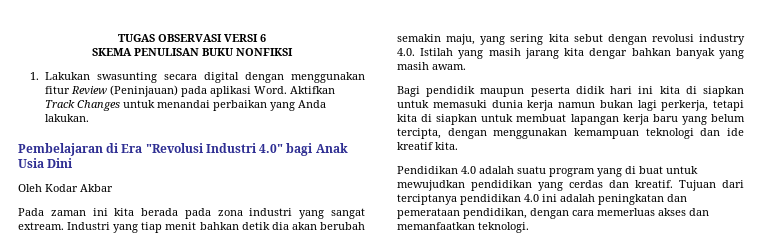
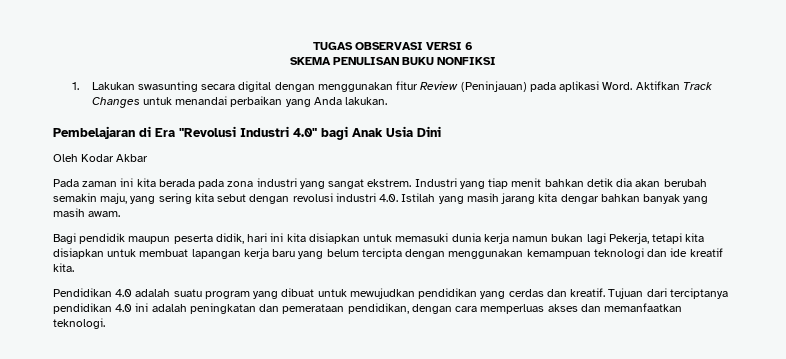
- Pada zaman ini kita berada pada zona industri yang sangat extream.
+ Pada zaman ini kita berada pada zona industri yang sangat ekstrem.
- Industri yang tiap menit bahkan detik dia akan berubah semakin maju, yang sering kita sebut dengan revolusi industry 4.0. Istilah yang masih jarang kita dengar bahkan banyak yang masih awam.
+ Industri yang tiap menit bahkan detik dia akan berubah semakin maju, yang sering kita sebut dengan revolusi industri 4.0. Istilah yang masih jarang kita dengar bahkan banyak yang masih awam.
- Bagi pendidik maupun peserta didik hari ini kita di siapkan untuk memasuki dunia kerja namun bukan lagi perkerja, tetapi kita di siapkan untuk membuat lapangan kerja baru yang belum tercipta, dengan menggunakan kemampuan teknologi dan ide kreatif kita.
+ Bagi pendidik maupun peserta didik, hari ini kita disiapkan untuk memasuki dunia kerja namun bukan lagi Pekerja, tetapi kita disiapkan untuk membuat lapangan kerja baru yang belum tercipta dengan menggunakan kemampuan teknologi dan ide kreatif kita.
- Pendidikan 4.0 adalah suatu program yang di buat untuk mewujudkan pendidikan yang cerdas dan kreatif.
+ Pendidikan 4.0 adalah suatu program yang dibuat untuk mewujudkan pendidikan yang cerdas dan kreatif.
- Tujuan dari terciptanya pendidikan 4.0 ini adalah peningkatan dan pemerataan pendidikan, dengan cara memerluas akses dan memanfaatkan teknologi.
+ Tujuan dari terciptanya pendidikan 4.0 ini adalah peningkatan dan pemerataan pendidikan, dengan cara memperluas akses dan memanfaatkan teknologi.

